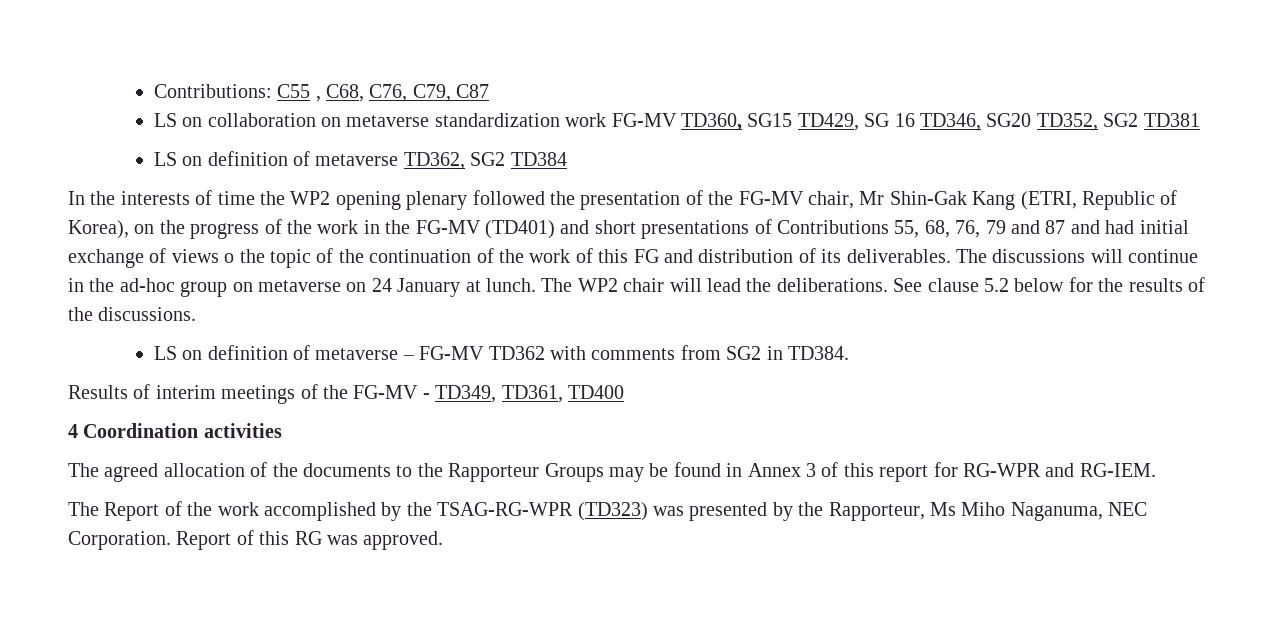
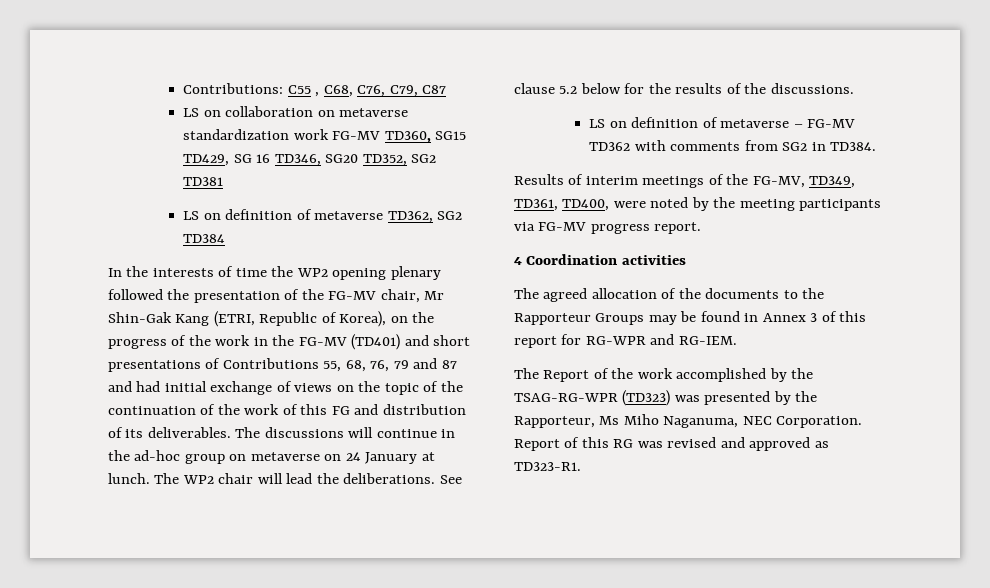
- In the interests of time the WP2 opening plenary followed the presentation of the FG-MV chair, Mr Shin-Gak Kang (ETRI, Republic of Korea), on the progress of the work in the FG-MV (TD401) and short presentations of Contributions 55, 68, 76, 79 and 87 and had initial exchange of views o the topic of the continuation of the work of this FG and distribution of its deliverables.
+ In the interests of time the WP2 opening plenary followed the presentation of the FG-MV chair, Mr Shin-Gak Kang (ETRI, Republic of Korea), on the progress of the work in the FG-MV (TD401) and short presentations of Contributions 55, 68, 76, 79 and 87 and had initial exchange of views on the topic of the continuation of the work of this FG and distribution of its deliverables.
- Results of interim meetings of the FG-MV - TD349, TD361, TD400
+ Results of interim meetings of the FG-MV, TD349, TD361, TD400, were noted by the meeting participants via FG-MV progress report.
- Report of this RG was approved.
+ Report of this RG was revised and approved as TD323-R1.

